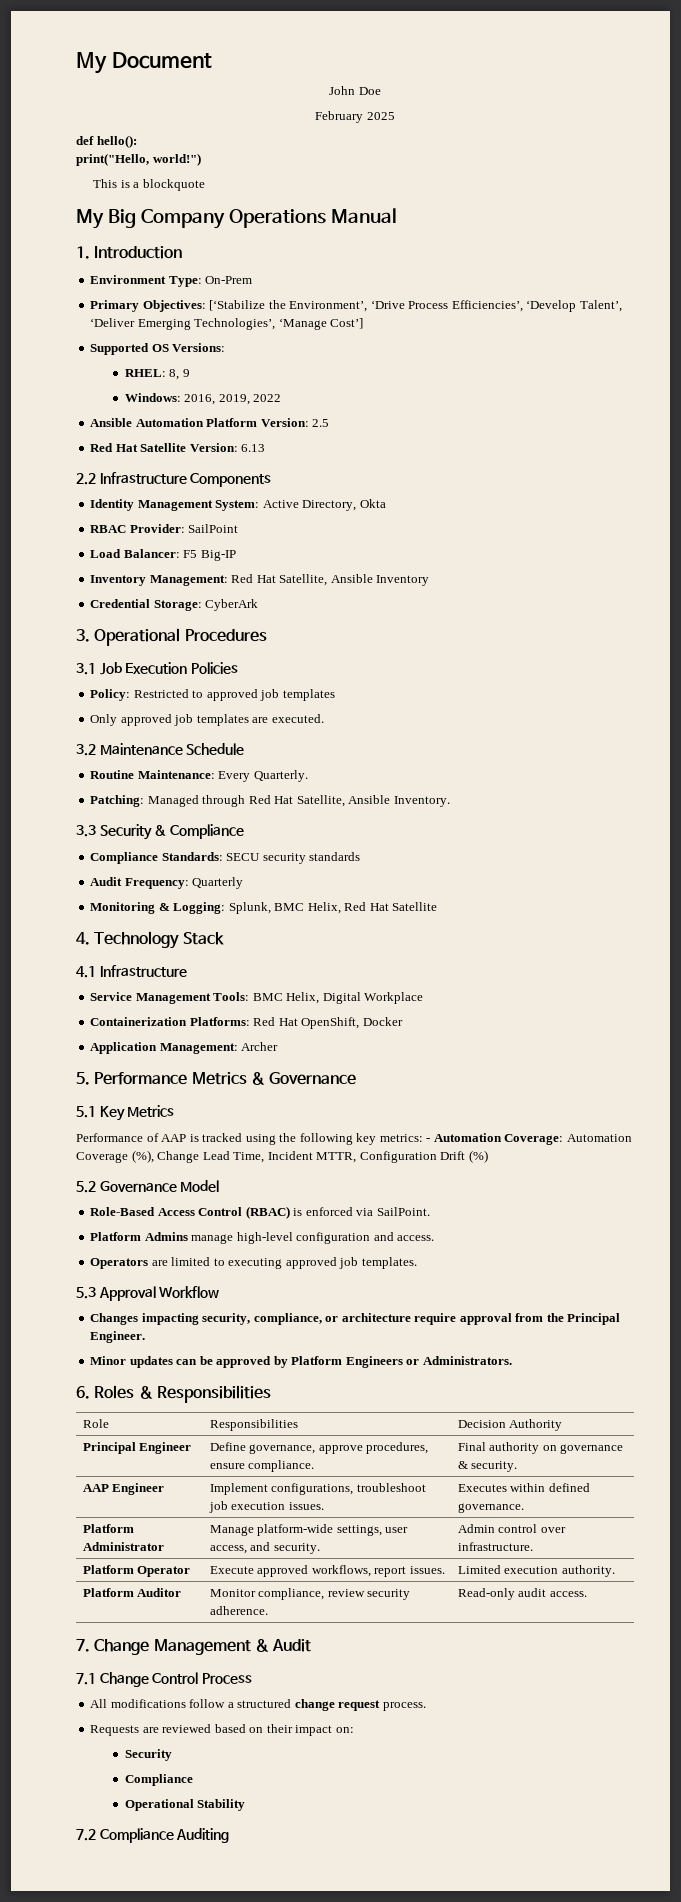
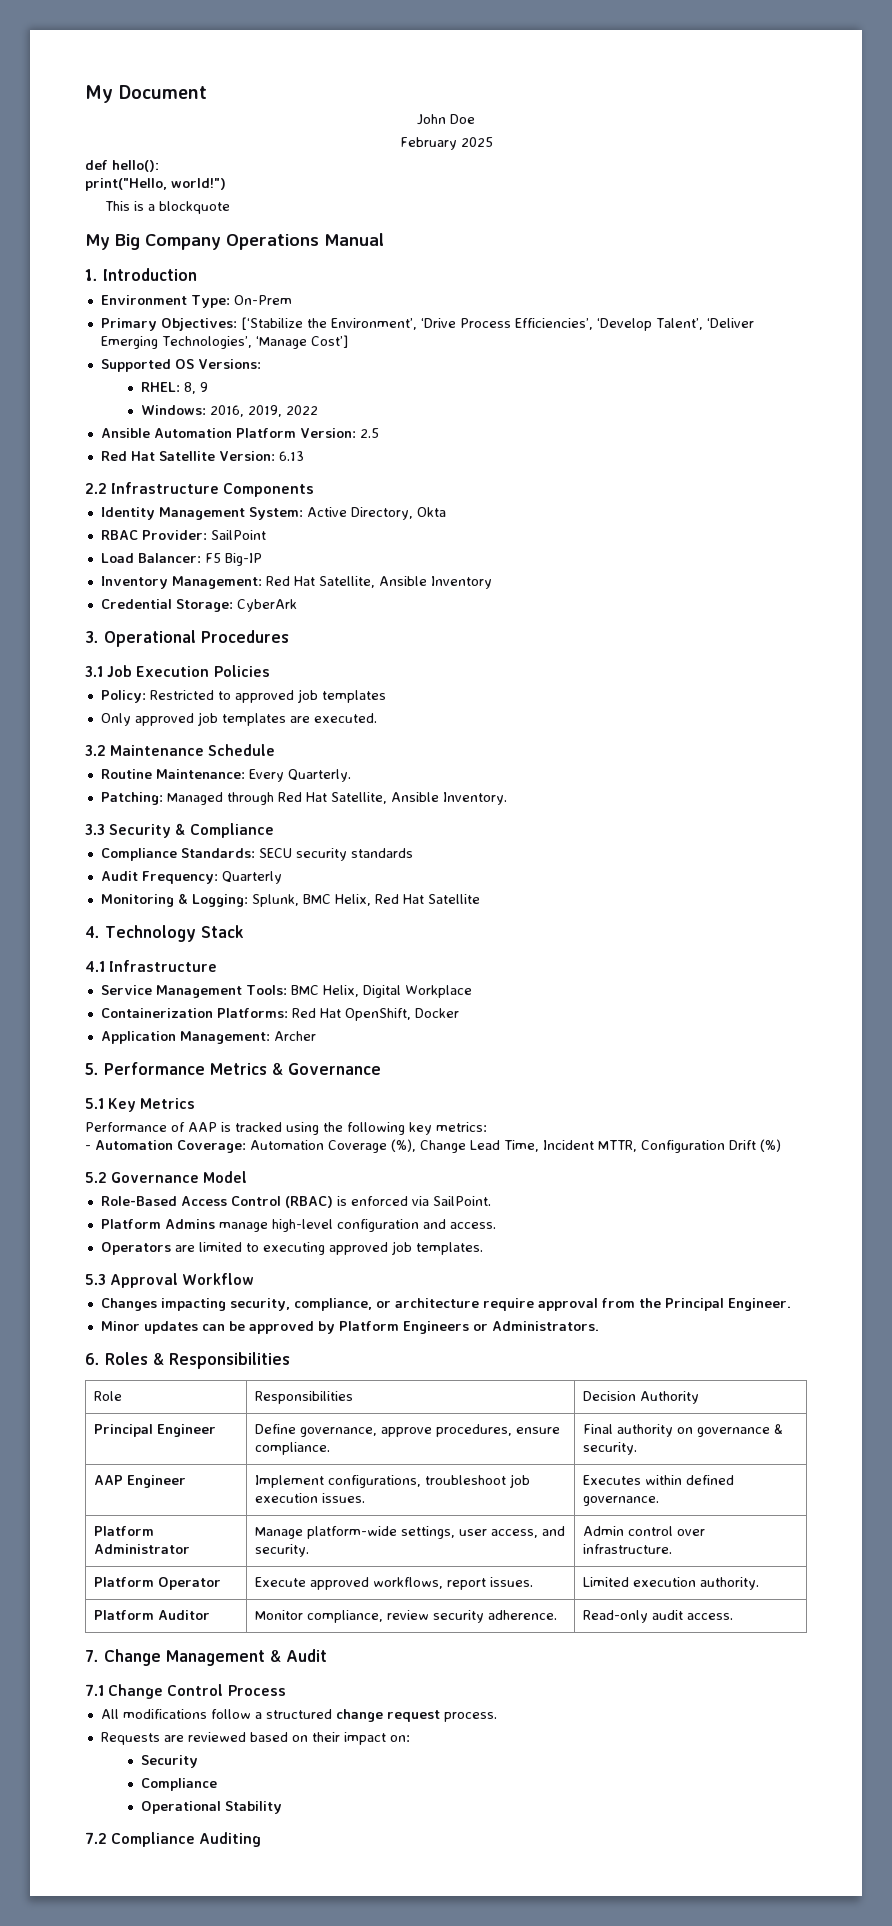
- Performance of AAP is tracked using the following key metrics: - Automation Coverage: Automation Coverage (%), Change Lead Time, Incident MTTR, Configuration Drift (%)
+ Performance of AAP is tracked using the following key metrics:
+ - Automation Coverage: Automation Coverage (%), Change Lead Time, Incident MTTR, Configuration Drift (%)

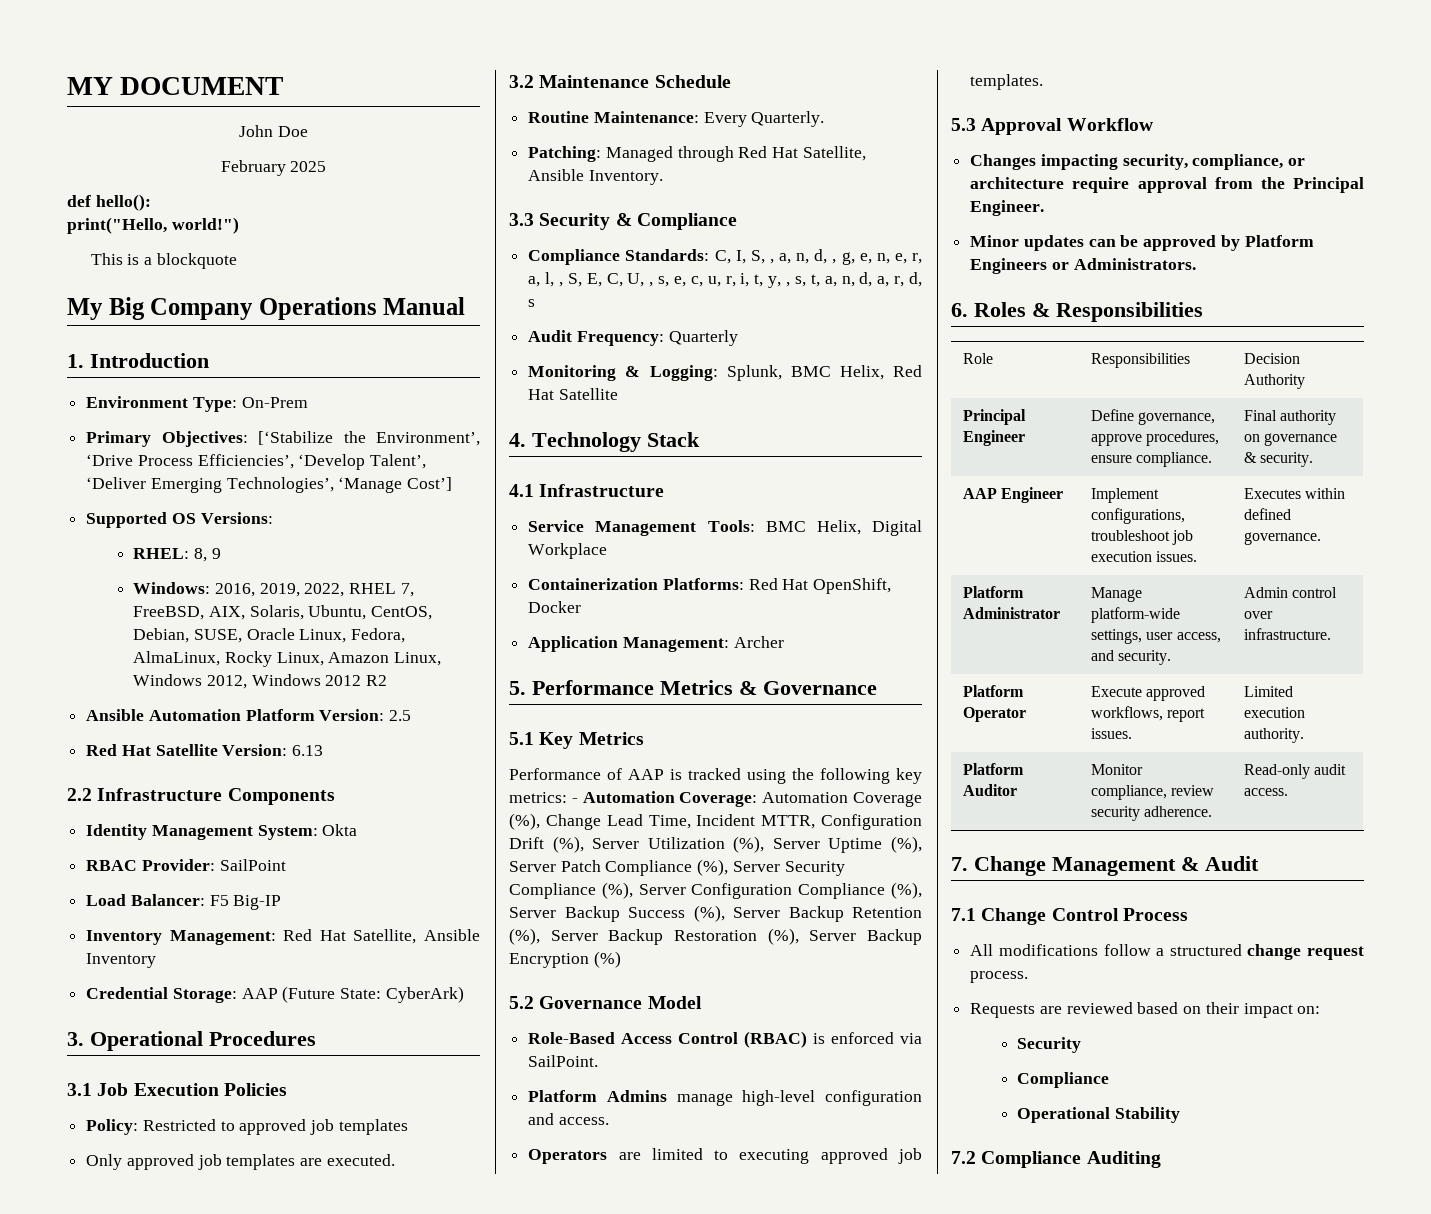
- My Document
+ MY DOCUMENT
- Windows: 2016, 2019, 2022
+ Windows: 2016, 2019, 2022, RHEL 7, FreeBSD, AIX, Solaris, Ubuntu, CentOS, Debian, SUSE, Oracle Linux, Fedora, AlmaLinux, Rocky Linux, Amazon Linux, Windows 2012, Windows 2012 R2
- Identity Management System: Active Directory, Okta
+ Identity Management System: Okta
- Credential Storage: CyberArk
+ Credential Storage: AAP (Future State: CyberArk)
- Compliance Standards: SECU security standards
+ Compliance Standards: C, I, S, , a, n, d, , g, e, n, e, r, a, l, , S, E, C, U, , s, e, c, u, r, i, t, y, , s, t, a, n, d, a, r, d, s
- Performance of AAP is tracked using the following key metrics:
- - Automation Coverage: Automation Coverage (%), Change Lead Time, Incident MTTR, Configuration Drift (%)
+ Performance of AAP is tracked using the following key metrics: - Automation Coverage: Automation Coverage (%), Change Lead Time, Incident MTTR, Configuration Drift (%), Server Utilization (%), Server Uptime (%), Server Patch Compliance (%), Server Security Compliance (%), Server Configuration Compliance (%), Server Backup Success (%), Server Backup Retention (%), Server Backup Restoration (%), Server Backup Encryption (%)

